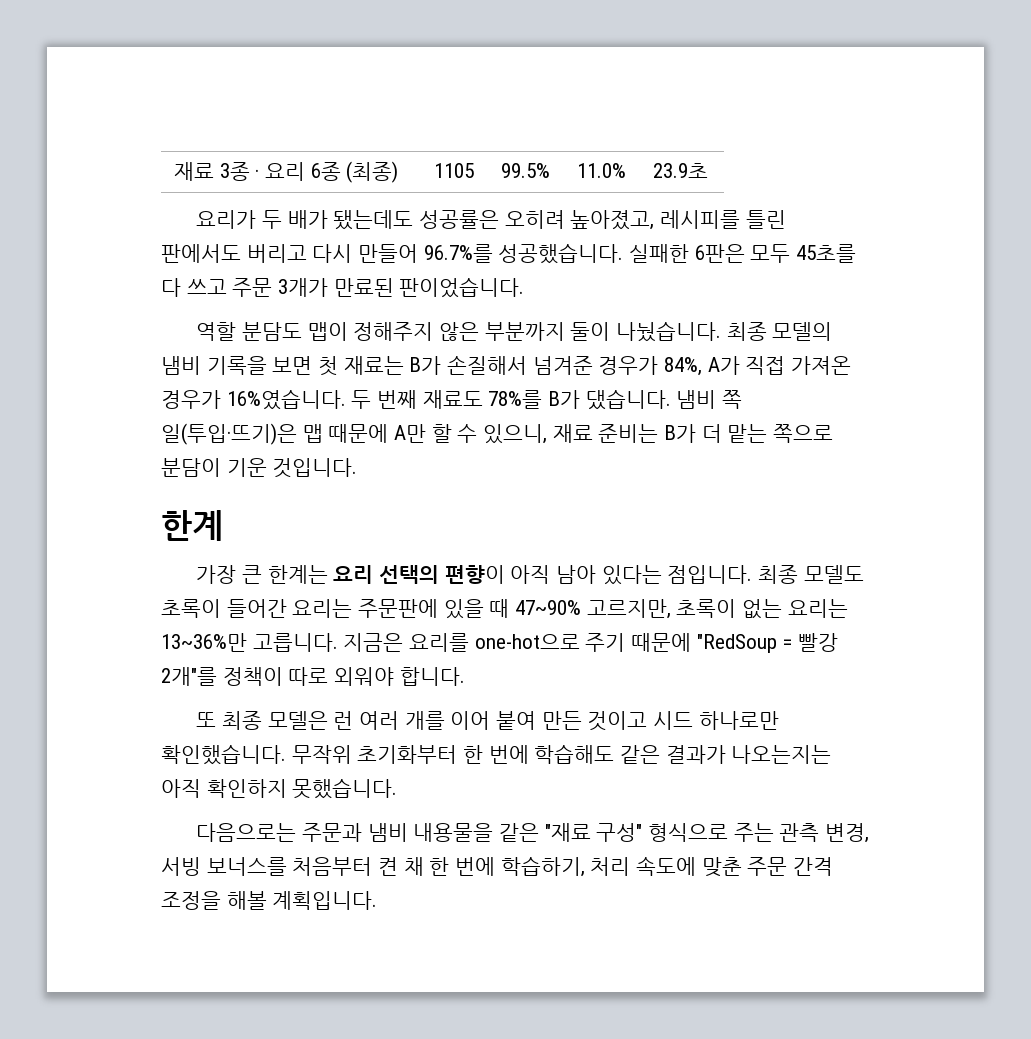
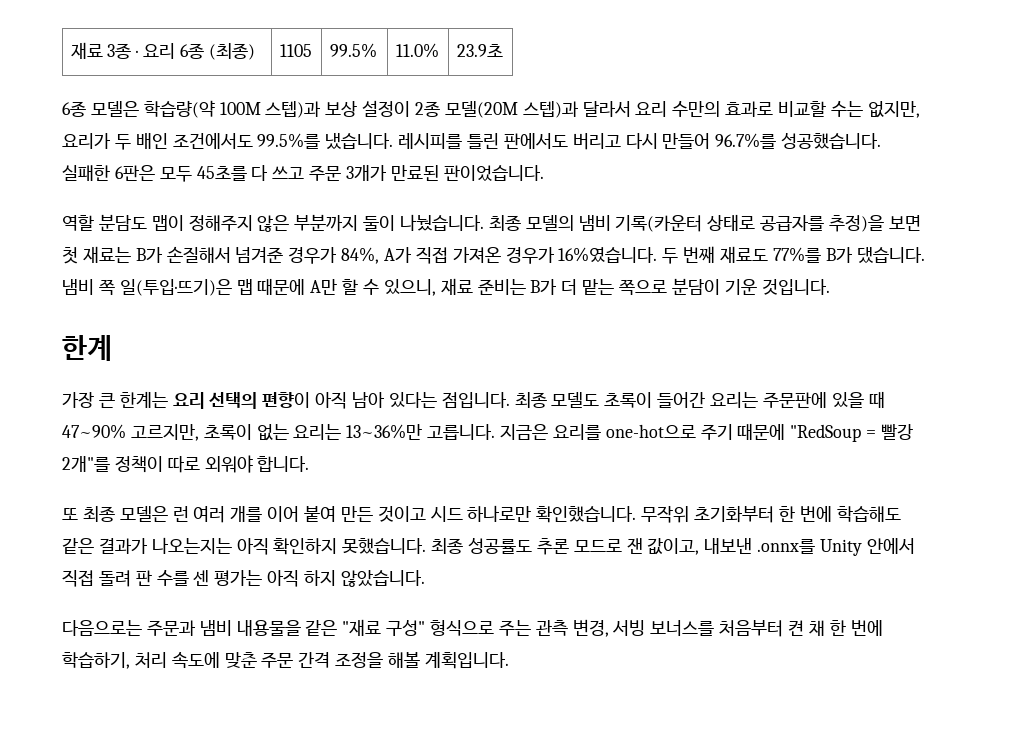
- 요리가 두 배가 됐는데도 성공률은 오히려 높아졌고, 레시피를 틀린 판에서도 버리고 다시 만들어 96.7%를 성공했습니다.
+ 6종 모델은 학습량(약 100M 스텝)과 보상 설정이 2종 모델(20M 스텝)과 달라서 요리 수만의 효과로 비교할 수는 없지만, 요리가 두 배인 조건에서도 99.5%를 냈습니다. 레시피를 틀린 판에서도 버리고 다시 만들어 96.7%를 성공했습니다.
- 최종 모델의 냄비 기록을 보면 첫 재료는 B가 손질해서 넘겨준 경우가 84%, A가 직접 가져온 경우가 16%였습니다.
+ 최종 모델의 냄비 기록(카운터 상태로 공급자를 추정)을 보면 첫 재료는 B가 손질해서 넘겨준 경우가 84%, A가 직접 가져온 경우가 16%였습니다.
- 두 번째 재료도 78%를 B가 댔습니다.
+ 두 번째 재료도 77%를 B가 댔습니다.
+ 최종 성공률도 추론 모드로 잰 값이고, 내보낸 .onnx를 Unity 안에서 직접 돌려 판 수를 센 평가는 아직 하지 않았습니다.

